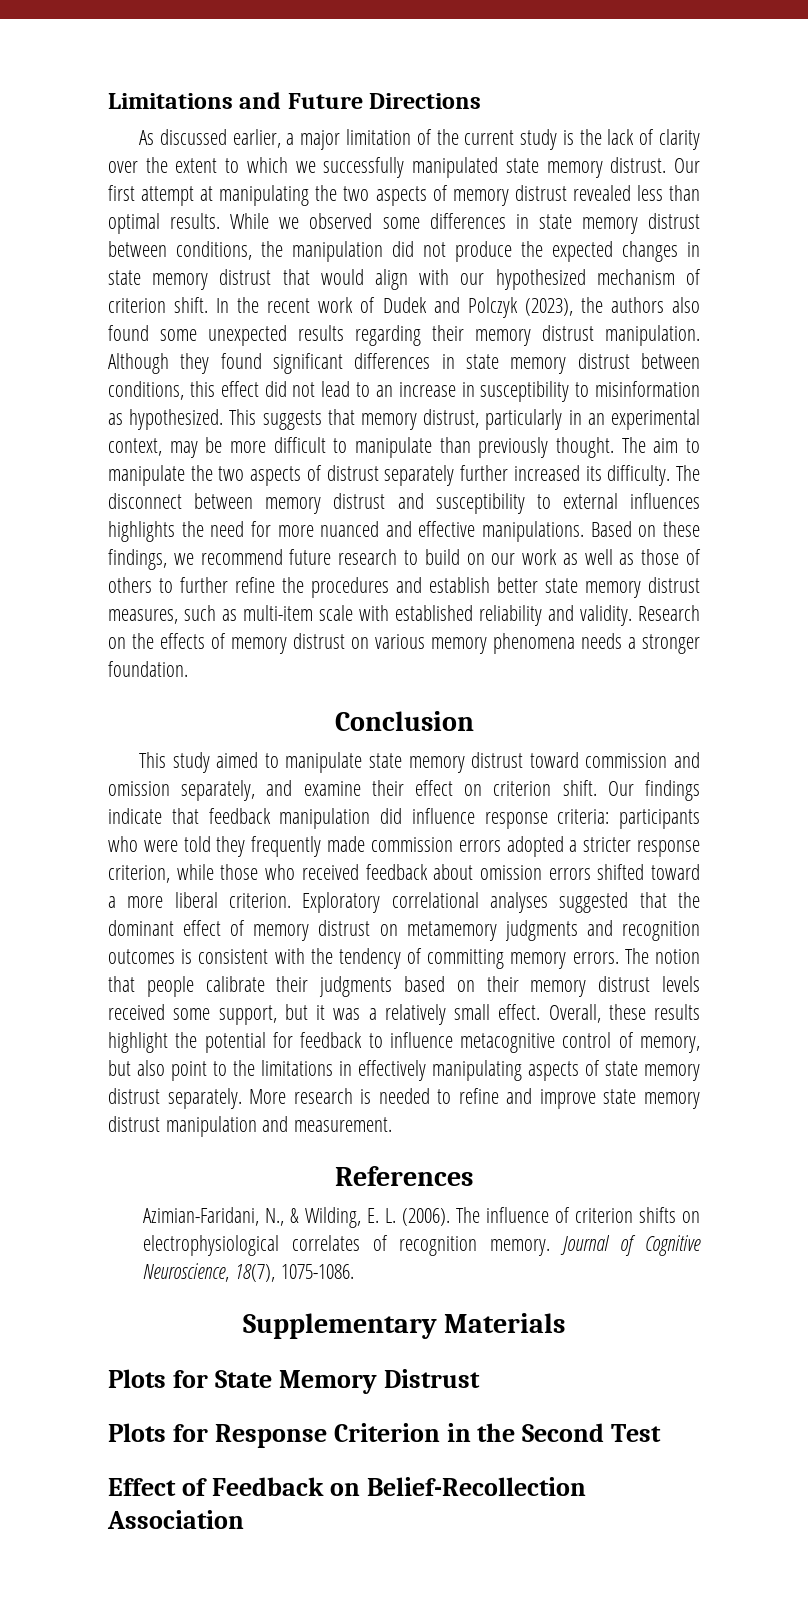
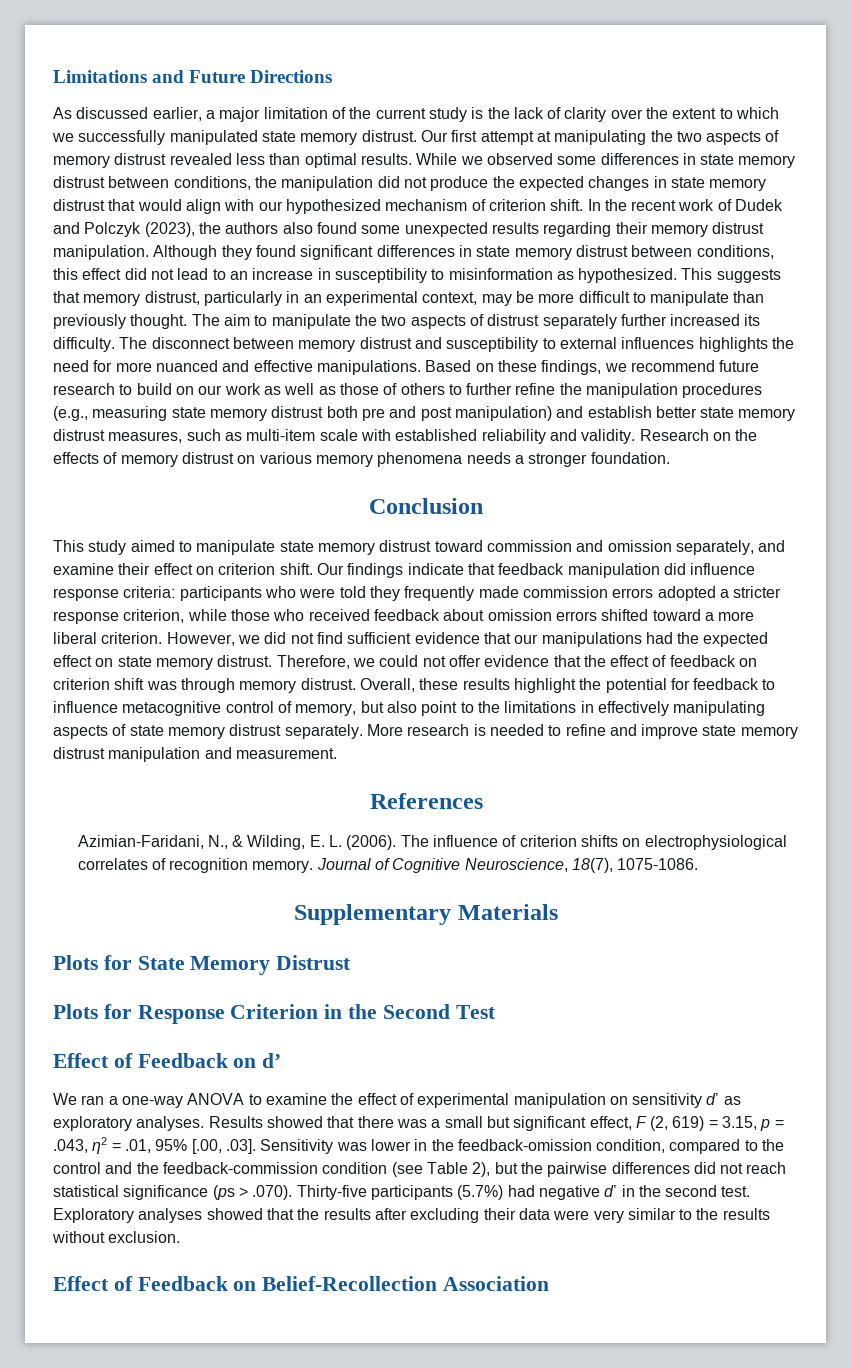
- Based on these findings, we recommend future research to build on our work as well as those of others to further refine the procedures and establish better state memory distrust measures, such as multi-item scale with established reliability and validity.
+ Based on these findings, we recommend future research to build on our work as well as those of others to further refine the manipulation procedures (e.g., measuring state memory distrust both pre and post manipulation) and establish better state memory distrust measures, such as multi-item scale with established reliability and validity.
- Exploratory correlational analyses suggested that the dominant effect of memory distrust on metamemory judgments and recognition outcomes is consistent with the tendency of committing memory errors. The notion that people calibrate their judgments based on their memory distrust levels received some support, but it was a relatively small effect.
+ However, we did not find sufficient evidence that our manipulations had the expected effect on state memory distrust. Therefore, we could not offer evidence that the effect of feedback on criterion shift was through memory distrust.
+ Effect of Feedback on d’
+ We ran a one-way ANOVA to examine the effect of experimental manipulation on sensitivity d’ as exploratory analyses. Results showed that there was a small but significant effect, F (2, 619) = 3.15, p = .043, η2 = .01, 95% [.00, .03]. Sensitivity was lower in the feedback-omission condition, compared to the control and the feedback-commission condition (see Table 2), but the pairwise differences did not reach statistical significance (ps > .070). Thirty-five participants (5.7%) had negative d’ in the second test. Exploratory analyses showed that the results after excluding their data were very similar to the results without exclusion.

